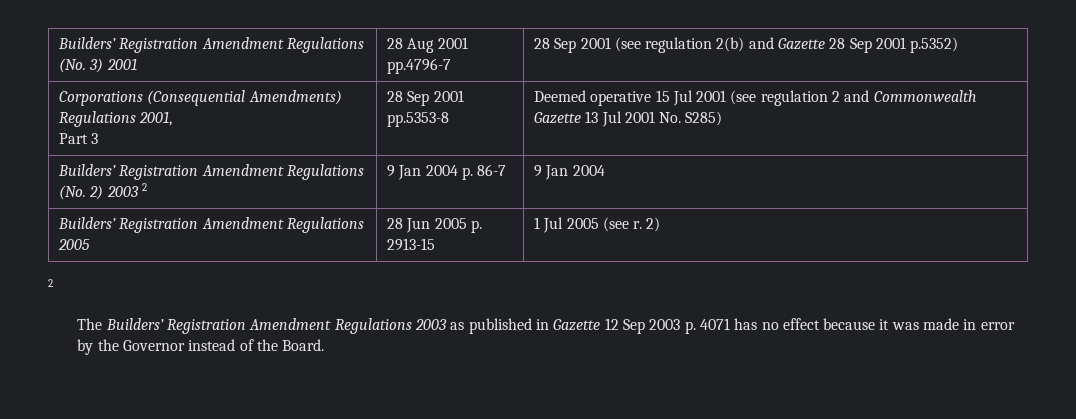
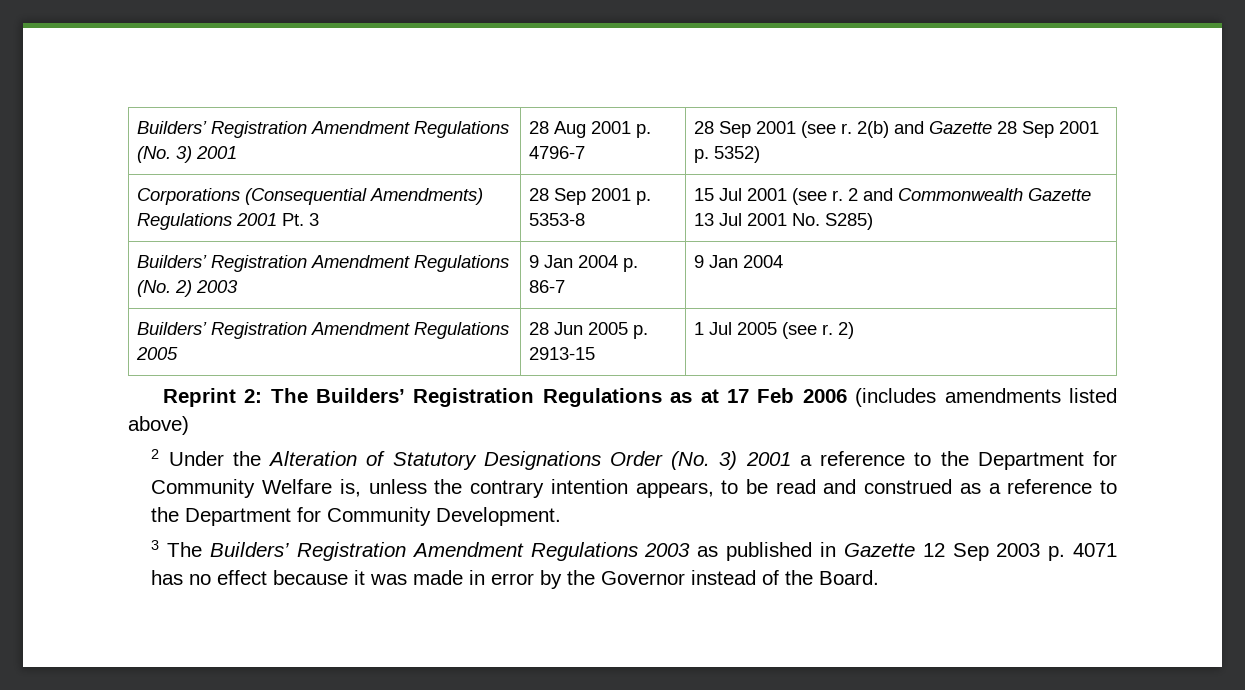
- Builders’ Registration Amendment Regulations (No. 3) 2001 | 28 Aug 2001 pp.4796-7 | 28 Sep 2001 (see regulation 2(b) and Gazette 28 Sep 2001 p.5352)
+ Builders’ Registration Amendment Regulations (No. 3) 2001 | 28 Aug 2001 p. 4796-7 | 28 Sep 2001 (see r. 2(b) and Gazette 28 Sep 2001 p. 5352)
- Corporations (Consequential Amendments) Regulations 2001,
- Part 3 | 28 Sep 2001 pp.5353-8 | Deemed operative 15 Jul 2001 (see regulation 2 and Commonwealth Gazette 13 Jul 2001 No. S285)
+ Corporations (Consequential Amendments) Regulations 2001 Pt. 3 | 28 Sep 2001 p. 5353-8 | 15 Jul 2001 (see r. 2 and Commonwealth Gazette 13 Jul 2001 No. S285)
- Builders’ Registration Amendment Regulations (No. 2) 2003 2 | 9 Jan 2004 p. 86-7 | 9 Jan 2004
+ Builders’ Registration Amendment Regulations (No. 2) 2003 | 9 Jan 2004 p. 86-7 | 9 Jan 2004
  Builders’ Registration Amendment Regulations 2005 | 28 Jun 2005 p. 2913-15 | 1 Jul 2005 (see r. 2)
- 2
- The Builders’ Registration Amendment Regulations 2003 as published in Gazette 12 Sep 2003 p. 4071 has no effect because it was made in error by the Governor instead of the Board.
+ Reprint 2: The Builders’ Registration Regulations as at 17 Feb 2006 (includes amendments listed above)
+ 2 Under the Alteration of Statutory Designations Order (No. 3) 2001 a reference to the Department for Community Welfare is, unless the contrary intention appears, to be read and construed as a reference to the Department for Community Development.
+ 3 The Builders’ Registration Amendment Regulations 2003 as published in Gazette 12 Sep 2003 p. 4071 has no effect because it was made in error by the Governor instead of the Board.

